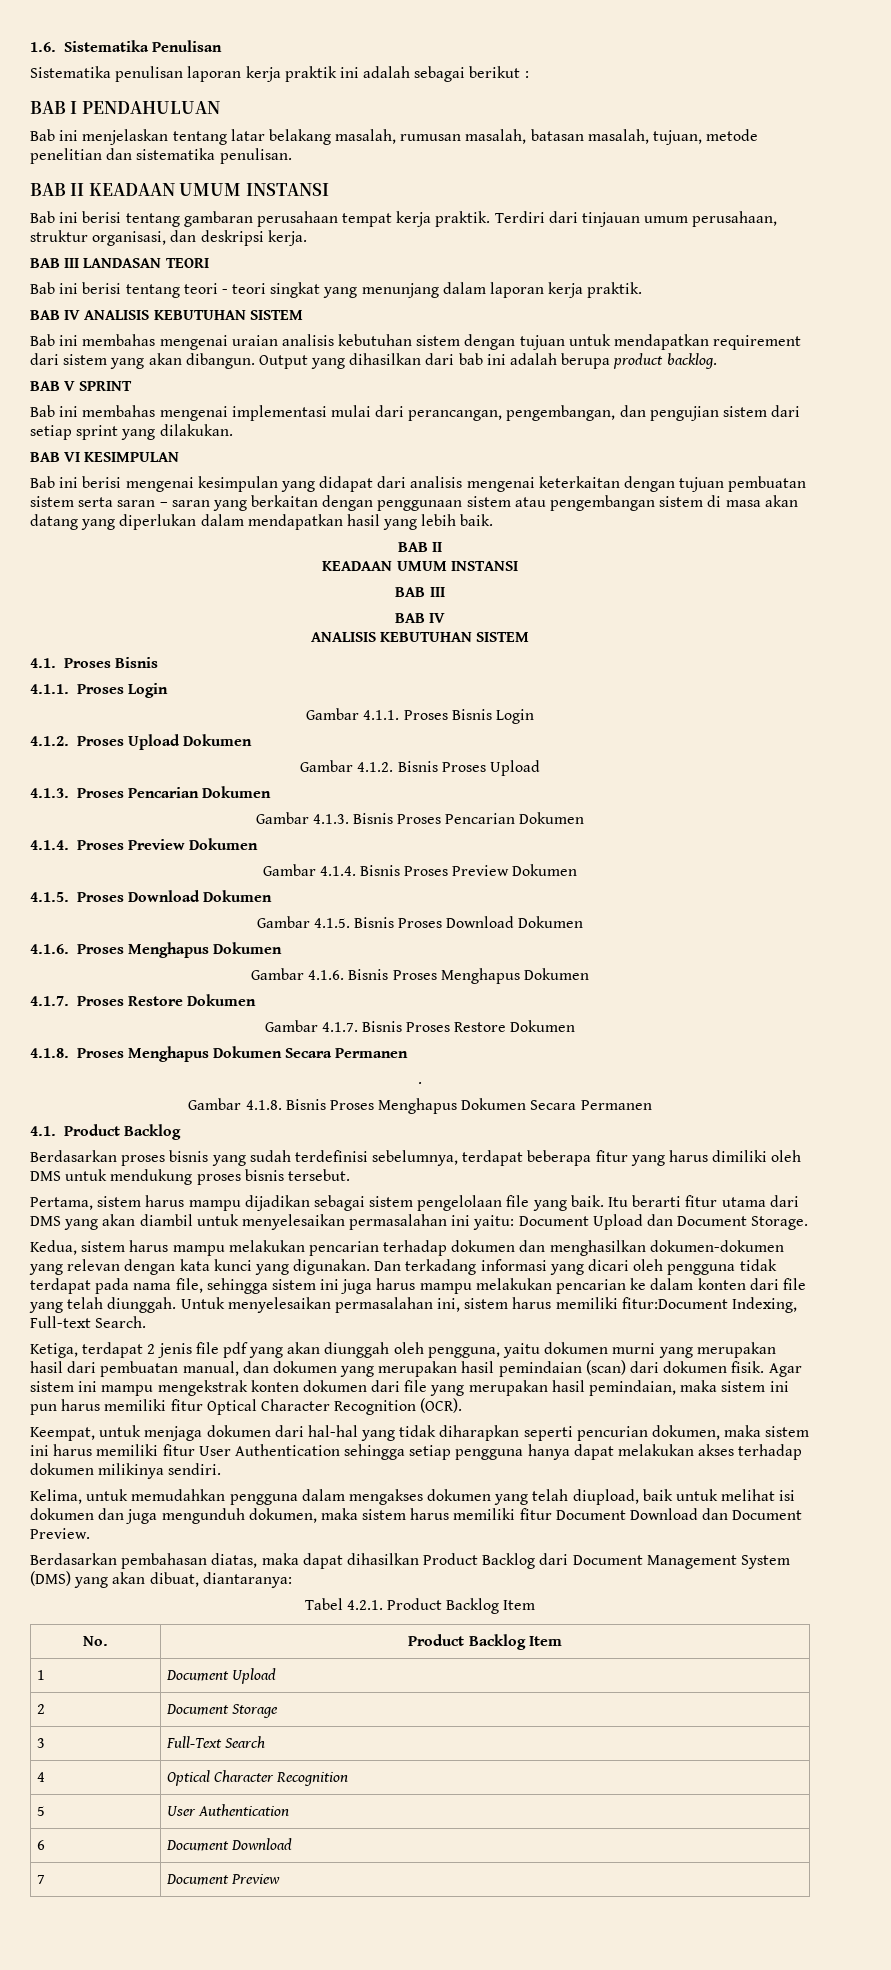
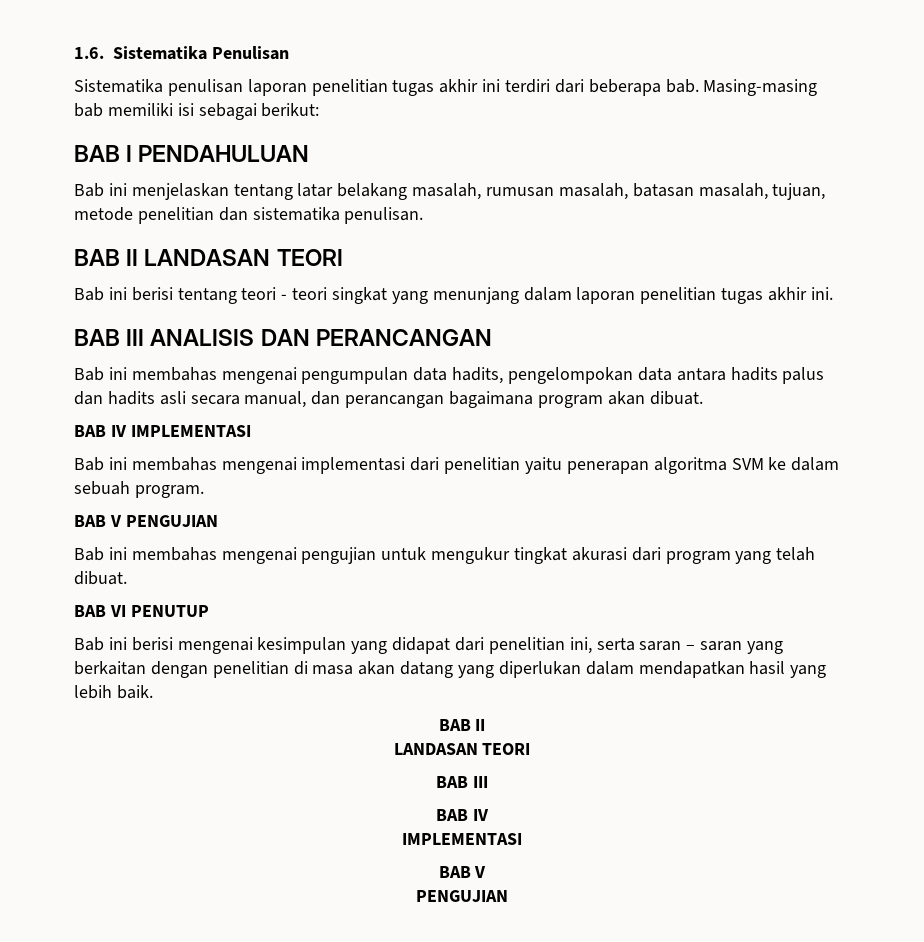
- Sistematika penulisan laporan kerja praktik ini adalah sebagai berikut :
+ Sistematika penulisan laporan penelitian tugas akhir ini terdiri dari beberapa bab. Masing-masing bab memiliki isi sebagai berikut:
- BAB II KEADAAN UMUM INSTANSI
- Bab ini berisi tentang gambaran perusahaan tempat kerja praktik. Terdiri dari tinjauan umum perusahaan, struktur organisasi, dan deskripsi kerja.
- BAB III LANDASAN TEORI
+ BAB II LANDASAN TEORI
- Bab ini berisi tentang teori - teori singkat yang menunjang dalam laporan kerja praktik.
- BAB IV ANALISIS KEBUTUHAN SISTEM
- Bab ini membahas mengenai uraian analisis kebutuhan sistem dengan tujuan untuk mendapatkan requirement dari sistem yang akan dibangun. Output yang dihasilkan dari bab ini adalah berupa product backlog.
- BAB V SPRINT
+ Bab ini berisi tentang teori - teori singkat yang menunjang dalam laporan penelitian tugas akhir ini.
+ BAB III ANALISIS DAN PERANCANGAN
+ Bab ini membahas mengenai pengumpulan data hadits, pengelompokan data antara hadits palus dan hadits asli secara manual, dan perancangan bagaimana program akan dibuat.
+ BAB IV IMPLEMENTASI
- Bab ini membahas mengenai implementasi mulai dari perancangan, pengembangan, dan pengujian sistem dari setiap sprint yang dilakukan.
+ Bab ini membahas mengenai implementasi dari penelitian yaitu penerapan algoritma SVM ke dalam sebuah program.
+ BAB V PENGUJIAN
+ Bab ini membahas mengenai pengujian untuk mengukur tingkat akurasi dari program yang telah dibuat.
- BAB VI KESIMPULAN
+ BAB VI PENUTUP
- Bab ini berisi mengenai kesimpulan yang didapat dari analisis mengenai keterkaitan dengan tujuan pembuatan sistem serta saran – saran yang berkaitan dengan penggunaan sistem atau pengembangan sistem di masa akan datang yang diperlukan dalam mendapatkan hasil yang lebih baik.
+ Bab ini berisi mengenai kesimpulan yang didapat dari penelitian ini, serta saran – saran yang berkaitan dengan penelitian di masa akan datang yang diperlukan dalam mendapatkan hasil yang lebih baik.
  BAB II
- KEADAAN UMUM INSTANSI
+ LANDASAN TEORI
  BAB III
  BAB IV
- ANALISIS KEBUTUHAN SISTEM
- 4.1. Proses Bisnis
- 4.1.1. Proses Login
- Gambar 4.1.1. Proses Bisnis Login
- 4.1.2. Proses Upload Dokumen
- Gambar 4.1.2. Bisnis Proses Upload
- 4.1.3. Proses Pencarian Dokumen
- Gambar 4.1.3. Bisnis Proses Pencarian Dokumen
- 4.1.4. Proses Preview Dokumen
- Gambar 4.1.4. Bisnis Proses Preview Dokumen
- 4.1.5. Proses Download Dokumen
- Gambar 4.1.5. Bisnis Proses Download Dokumen
- 4.1.6. Proses Menghapus Dokumen
- Gambar 4.1.6. Bisnis Proses Menghapus Dokumen
- 4.1.7. Proses Restore Dokumen
- Gambar 4.1.7. Bisnis Proses Restore Dokumen
- 4.1.8. Proses Menghapus Dokumen Secara Permanen
- .
- Gambar 4.1.8. Bisnis Proses Menghapus Dokumen Secara Permanen
- 4.1. Product Backlog
- Berdasarkan proses bisnis yang sudah terdefinisi sebelumnya, terdapat beberapa fitur yang harus dimiliki oleh DMS untuk mendukung proses bisnis tersebut.
- Pertama, sistem harus mampu dijadikan sebagai sistem pengelolaan file yang baik. Itu berarti fitur utama dari DMS yang akan diambil untuk menyelesaikan permasalahan ini yaitu: Document Upload dan Document Storage.
- Kedua, sistem harus mampu melakukan pencarian terhadap dokumen dan menghasilkan dokumen-dokumen yang relevan dengan kata kunci yang digunakan. Dan terkadang informasi yang dicari oleh pengguna tidak terdapat pada nama file, sehingga sistem ini juga harus mampu melakukan pencarian ke dalam konten dari file yang telah diunggah. Untuk menyelesaikan permasalahan ini, sistem harus memiliki fitur:Document Indexing, Full-text Search.
- Ketiga, terdapat 2 jenis file pdf yang akan diunggah oleh pengguna, yaitu dokumen murni yang merupakan hasil dari pembuatan manual, dan dokumen yang merupakan hasil pemindaian (scan) dari dokumen fisik. Agar sistem ini mampu mengekstrak konten dokumen dari file yang merupakan hasil pemindaian, maka sistem ini pun harus memiliki fitur Optical Character Recognition (OCR).
- Keempat, untuk menjaga dokumen dari hal-hal yang tidak diharapkan seperti pencurian dokumen, maka sistem ini harus memiliki fitur User Authentication sehingga setiap pengguna hanya dapat melakukan akses terhadap dokumen milikinya sendiri.
- Kelima, untuk memudahkan pengguna dalam mengakses dokumen yang telah diupload, baik untuk melihat isi dokumen dan juga mengunduh dokumen, maka sistem harus memiliki fitur Document Download dan Document Preview.
- Berdasarkan pembahasan diatas, maka dapat dihasilkan Product Backlog dari Document Management System (DMS) yang akan dibuat, diantaranya:
- Tabel 4.2.1. Product Backlog Item
- No. | Product Backlog Item
- 1 | Document Upload
- 2 | Document Storage
- 3 | Full-Text Search
- 4 | Optical Character Recognition
- 5 | User Authentication
- 6 | Document Download
- 7 | Document Preview
+ IMPLEMENTASI
+ BAB V
+ PENGUJIAN

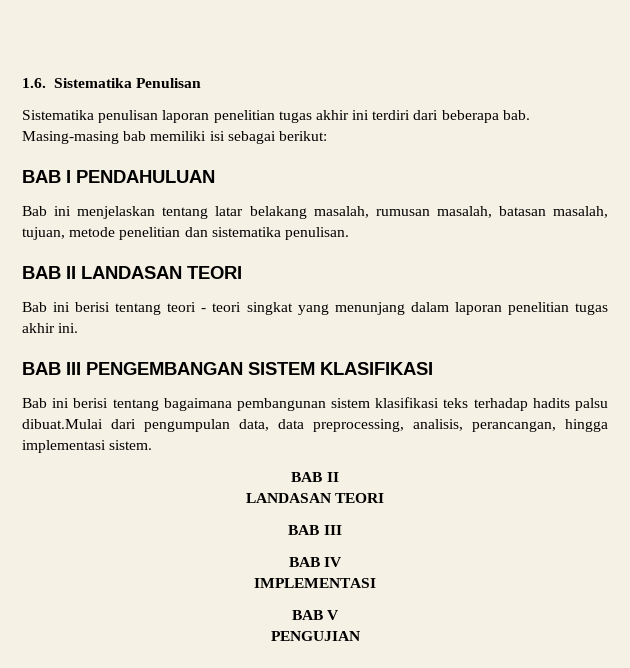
- BAB III ANALISIS DAN PERANCANGAN
- Bab ini membahas mengenai pengumpulan data hadits, pengelompokan data antara hadits palus dan hadits asli secara manual, dan perancangan bagaimana program akan dibuat.
- BAB IV IMPLEMENTASI
- Bab ini membahas mengenai implementasi dari penelitian yaitu penerapan algoritma SVM ke dalam sebuah program.
- BAB V PENGUJIAN
- Bab ini membahas mengenai pengujian untuk mengukur tingkat akurasi dari program yang telah dibuat.
- BAB VI PENUTUP
- Bab ini berisi mengenai kesimpulan yang didapat dari penelitian ini, serta saran – saran yang berkaitan dengan penelitian di masa akan datang yang diperlukan dalam mendapatkan hasil yang lebih baik.
+ BAB III PENGEMBANGAN SISTEM KLASIFIKASI
+ Bab ini berisi tentang bagaimana pembangunan sistem klasifikasi teks terhadap hadits palsu dibuat.Mulai dari pengumpulan data, data preprocessing, analisis, perancangan, hingga implementasi sistem.

